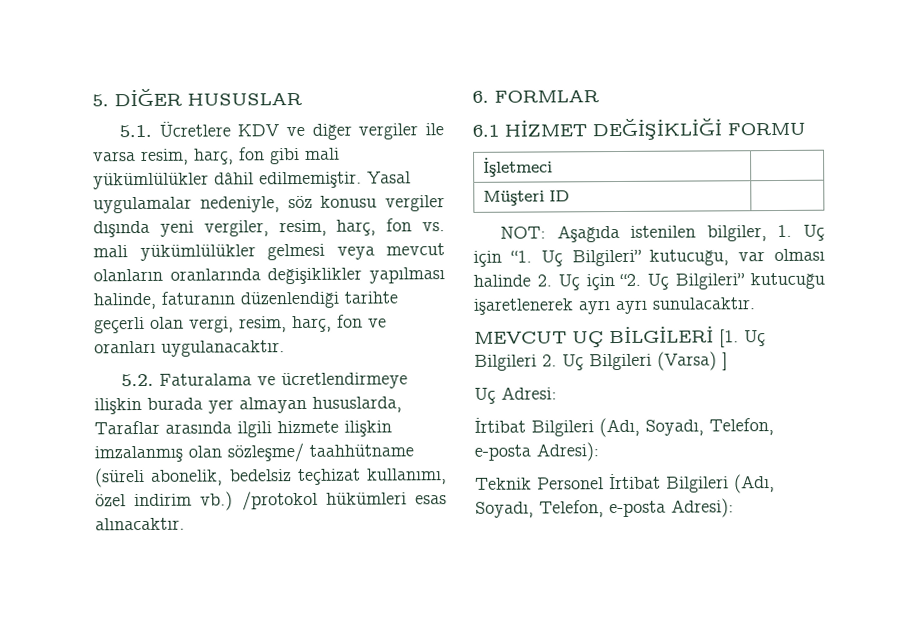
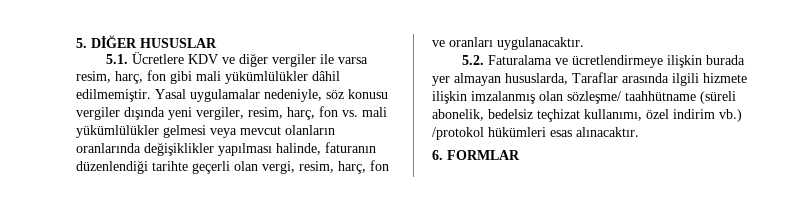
- 6.1 HİZMET DEĞİŞİKLİĞİ FORMU
- İşletmeci |
- Müşteri ID |
- NOT: Aşağıda istenilen bilgiler, 1. Uç için “1. Uç Bilgileri” kutucuğu, var olması halinde 2. Uç için “2. Uç Bilgileri” kutucuğu işaretlenerek ayrı ayrı sunulacaktır.
- MEVCUT UÇ BİLGİLERİ [1. Uç Bilgileri 2. Uç Bilgileri (Varsa) ]
- Uç Adresi:
- İrtibat Bilgileri (Adı, Soyadı, Telefon, e-posta Adresi):
- Teknik Personel İrtibat Bilgileri (Adı, Soyadı, Telefon, e-posta Adresi):

